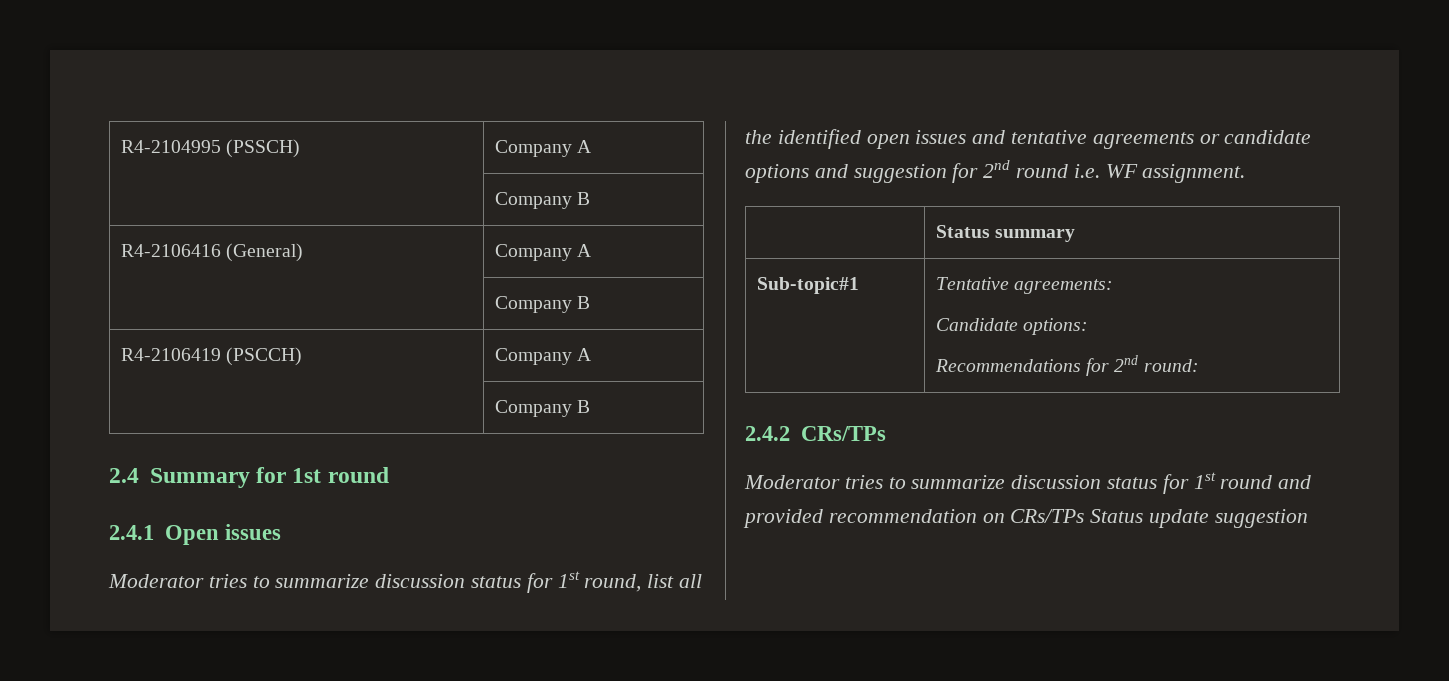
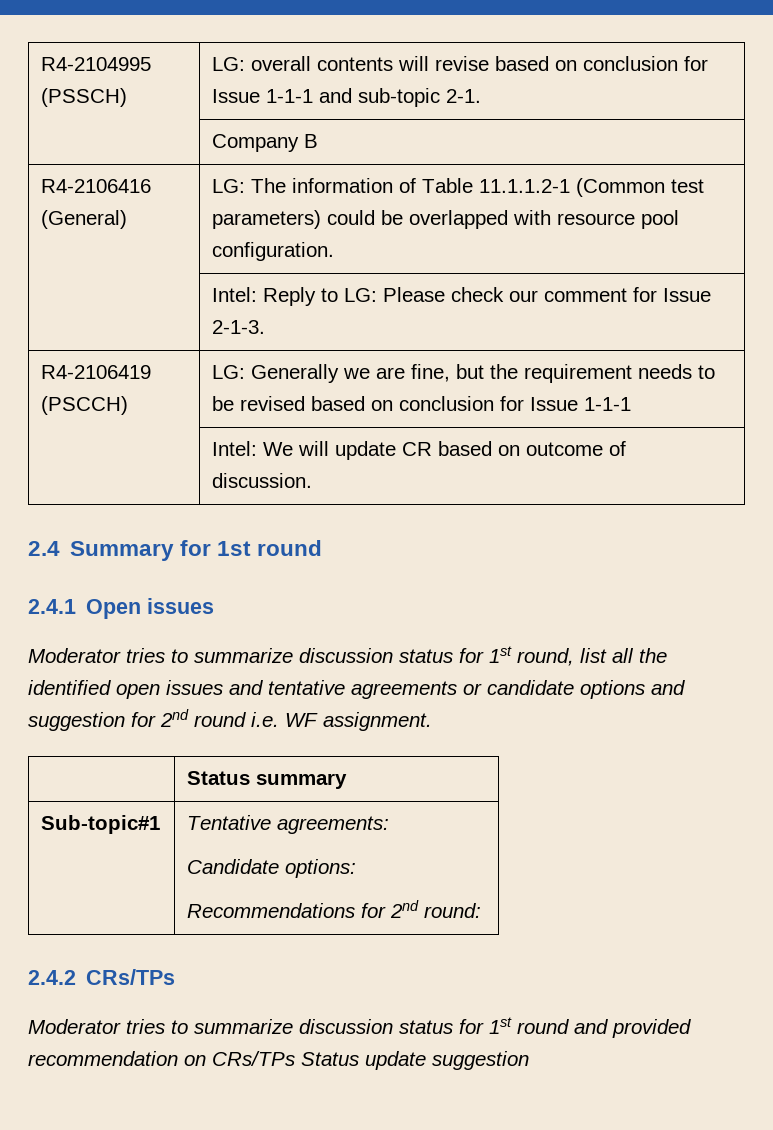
- R4-2104995 (PSSCH) | Company A
+ R4-2104995 (PSSCH) | LG: overall contents will revise based on conclusion for Issue 1-1-1 and sub-topic 2-1.
  | Company B
- R4-2106416 (General) | Company A
- | Company B
- R4-2106419 (PSCCH) | Company A
- | Company B
+ R4-2106416 (General) | LG: The information of Table 11.1.1.2-1 (Common test parameters) could be overlapped with resource pool configuration.
+ | Intel: Reply to LG: Please check our comment for Issue 2-1-3.
+ R4-2106419 (PSCCH) | LG: Generally we are fine, but the requirement needs to be revised based on conclusion for Issue 1-1-1
+ | Intel: We will update CR based on outcome of discussion.

